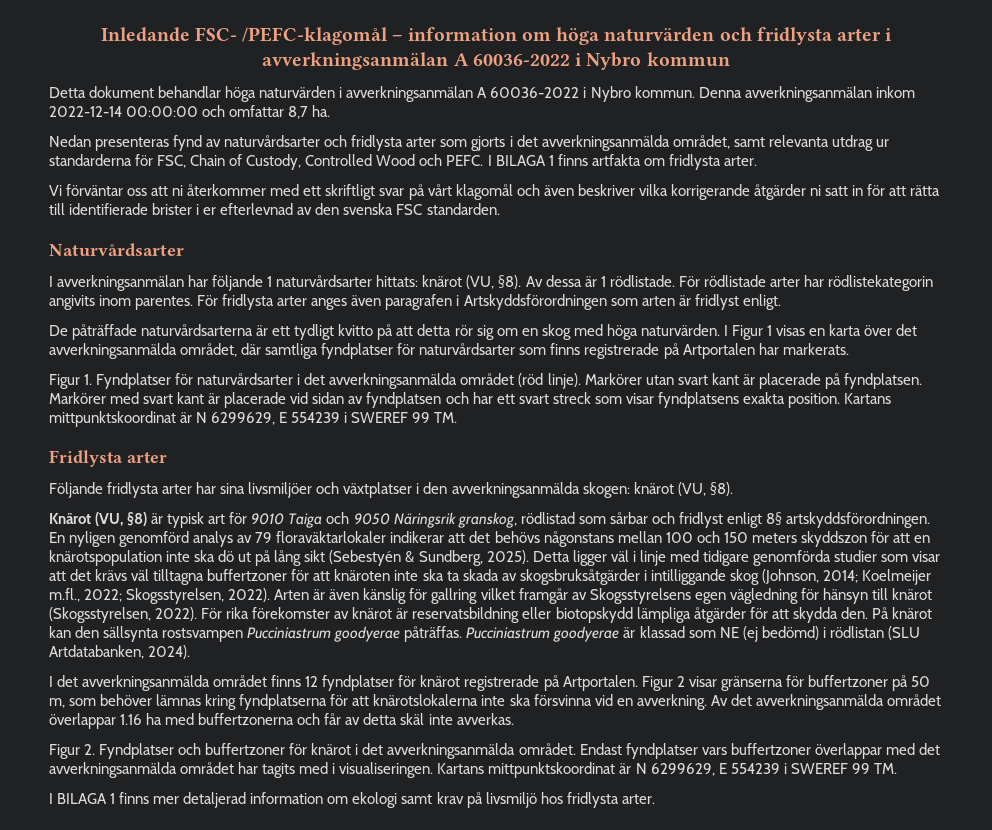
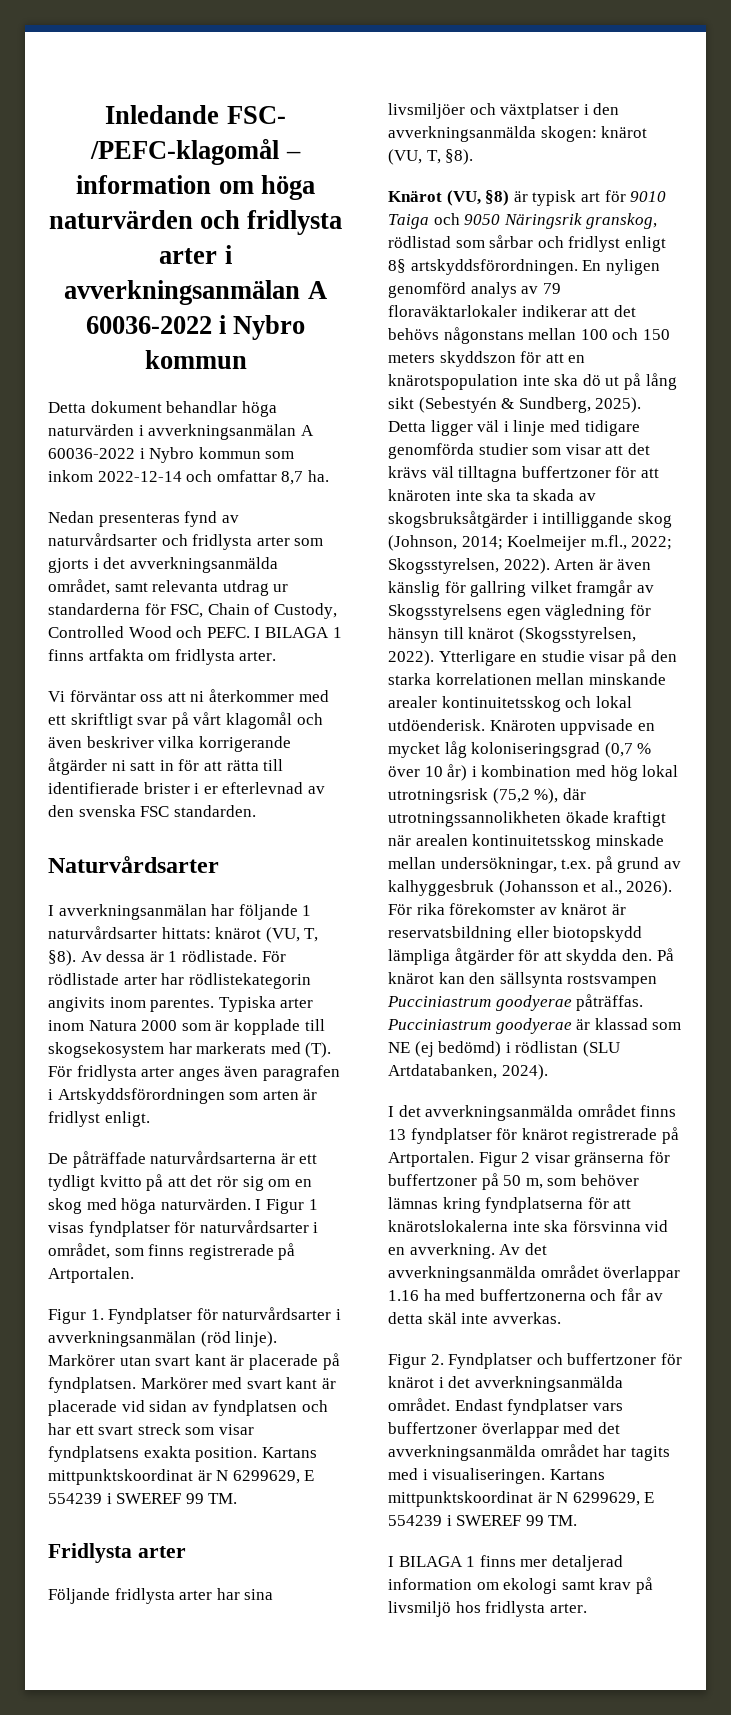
- Detta dokument behandlar höga naturvärden i avverkningsanmälan A 60036-2022 i Nybro kommun. Denna avverkningsanmälan inkom 2022-12-14 00:00:00 och omfattar 8,7 ha.
+ Detta dokument behandlar höga naturvärden i avverkningsanmälan A 60036-2022 i Nybro kommun som inkom 2022-12-14 och omfattar 8,7 ha.
- I avverkningsanmälan har följande 1 naturvårdsarter hittats: knärot (VU, §8).
+ I avverkningsanmälan har följande 1 naturvårdsarter hittats: knärot (VU, T, §8).
- För fridlysta arter anges även paragrafen i Artskyddsförordningen som arten är fridlyst enligt.
+ Typiska arter inom Natura 2000 som är kopplade till skogsekosystem har markerats med (T). För fridlysta arter anges även paragrafen i Artskyddsförordningen som arten är fridlyst enligt.
- De påträffade naturvårdsarterna är ett tydligt kvitto på att detta rör sig om en skog med höga naturvärden.
+ De påträffade naturvårdsarterna är ett tydligt kvitto på att det rör sig om en skog med höga naturvärden.
- I Figur 1 visas en karta över det avverkningsanmälda området, där samtliga fyndplatser för naturvårdsarter som finns registrerade på Artportalen har markerats.
+ I Figur 1 visas fyndplatser för naturvårdsarter i området, som finns registrerade på Artportalen.
- Figur 1. Fyndplatser för naturvårdsarter i det avverkningsanmälda området (röd linje).
+ Figur 1. Fyndplatser för naturvårdsarter i avverkningsanmälan (röd linje).
- Följande fridlysta arter har sina livsmiljöer och växtplatser i den avverkningsanmälda skogen: knärot (VU, §8).
+ Följande fridlysta arter har sina livsmiljöer och växtplatser i den avverkningsanmälda skogen: knärot (VU, T, §8).
+ Ytterligare en studie visar på den starka korrelationen mellan minskande arealer kontinuitetsskog och lokal utdöenderisk. Knäroten uppvisade en mycket låg koloniseringsgrad (0,7 % över 10 år) i kombination med hög lokal utrotningsrisk (75,2 %), där utrotningssannolikheten ökade kraftigt när arealen kontinuitetsskog minskade mellan undersökningar, t.ex. på grund av kalhyggesbruk (Johansson et al., 2026).
- I det avverkningsanmälda området finns 12 fyndplatser för knärot registrerade på Artportalen.
+ I det avverkningsanmälda området finns 13 fyndplatser för knärot registrerade på Artportalen.

